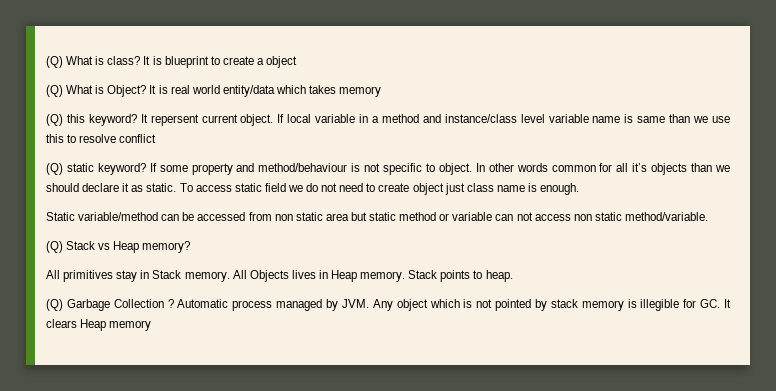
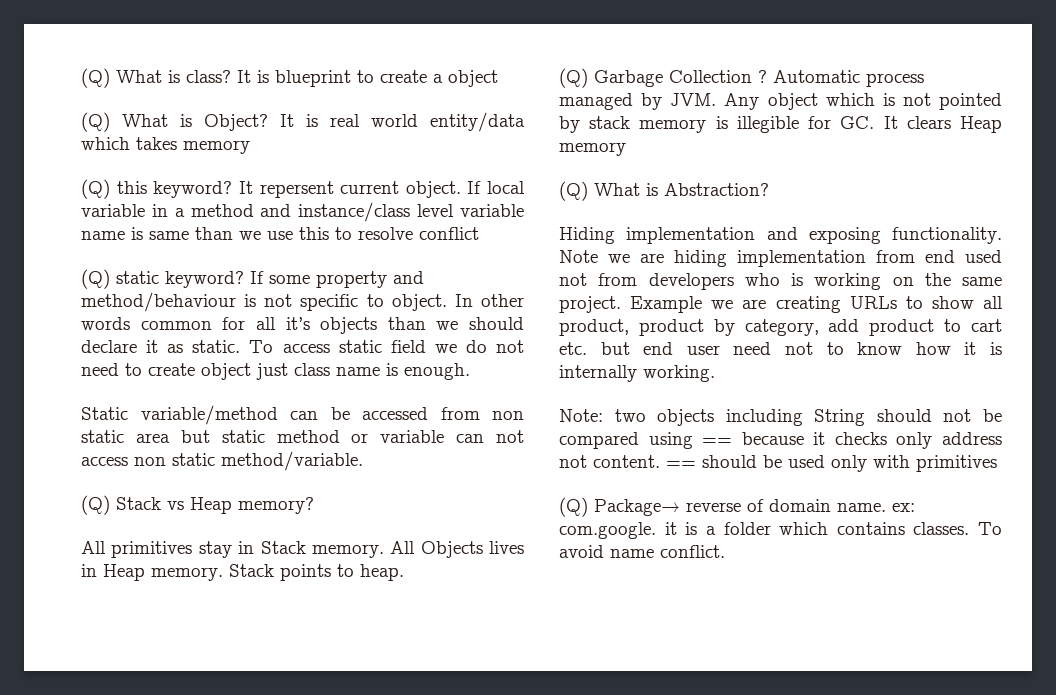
+ (Q) What is Abstraction?
+ Hiding implementation and exposing functionality. Note we are hiding implementation from end used not from developers who is working on the same project. Example we are creating URLs to show all product, product by category, add product to cart etc. but end user need not to know how it is internally working.
+ Note: two objects including String should not be compared using == because it checks only address not content. == should be used only with primitives
+ (Q) Package→ reverse of domain name. ex: com.google. it is a folder which contains classes. To avoid name conflict.

